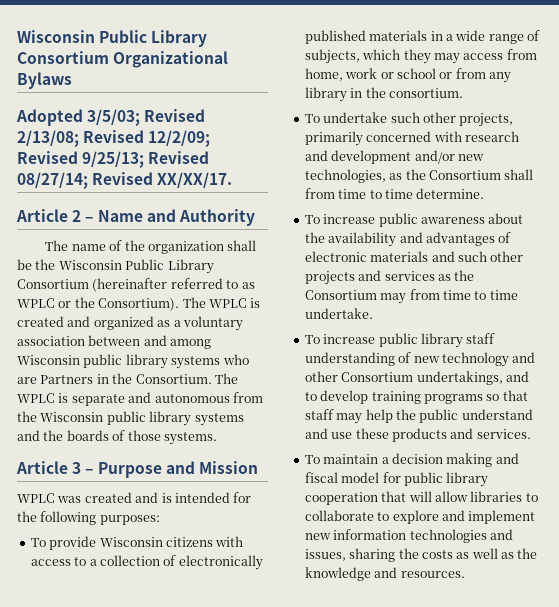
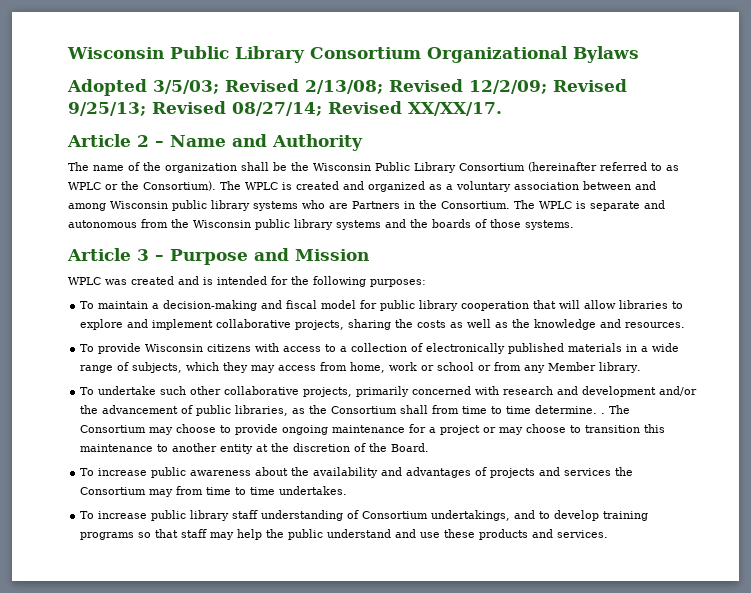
+ To maintain a decision‐making and fiscal model for public library cooperation that will allow libraries to explore and implement collaborative projects, sharing the costs as well as the knowledge and resources.
- To provide Wisconsin citizens with access to a collection of electronically published materials in a wide range of subjects, which they may access from home, work or school or from any library in the consortium.
+ To provide Wisconsin citizens with access to a collection of electronically published materials in a wide range of subjects, which they may access from home, work or school or from any Member library.
- To undertake such other projects, primarily concerned with research and development and/or new technologies, as the Consortium shall from time to time determine.
+ To undertake such other collaborative projects, primarily concerned with research and development and/or the advancement of public libraries, as the Consortium shall from time to time determine. . The Consortium may choose to provide ongoing maintenance for a project or may choose to transition this maintenance to another entity at the discretion of the Board.
- To increase public awareness about the availability and advantages of electronic materials and such other projects and services as the Consortium may from time to time undertake.
+ To increase public awareness about the availability and advantages of projects and services the Consortium may from time to time undertakes.
- To increase public library staff understanding of new technology and other Consortium undertakings, and to develop training programs so that staff may help the public understand and use these products and services.
+ To increase public library staff understanding of Consortium undertakings, and to develop training programs so that staff may help the public understand and use these products and services.
- To maintain a decision making and fiscal model for public library cooperation that will allow libraries to collaborate to explore and implement new information technologies and issues, sharing the costs as well as the knowledge and resources.

